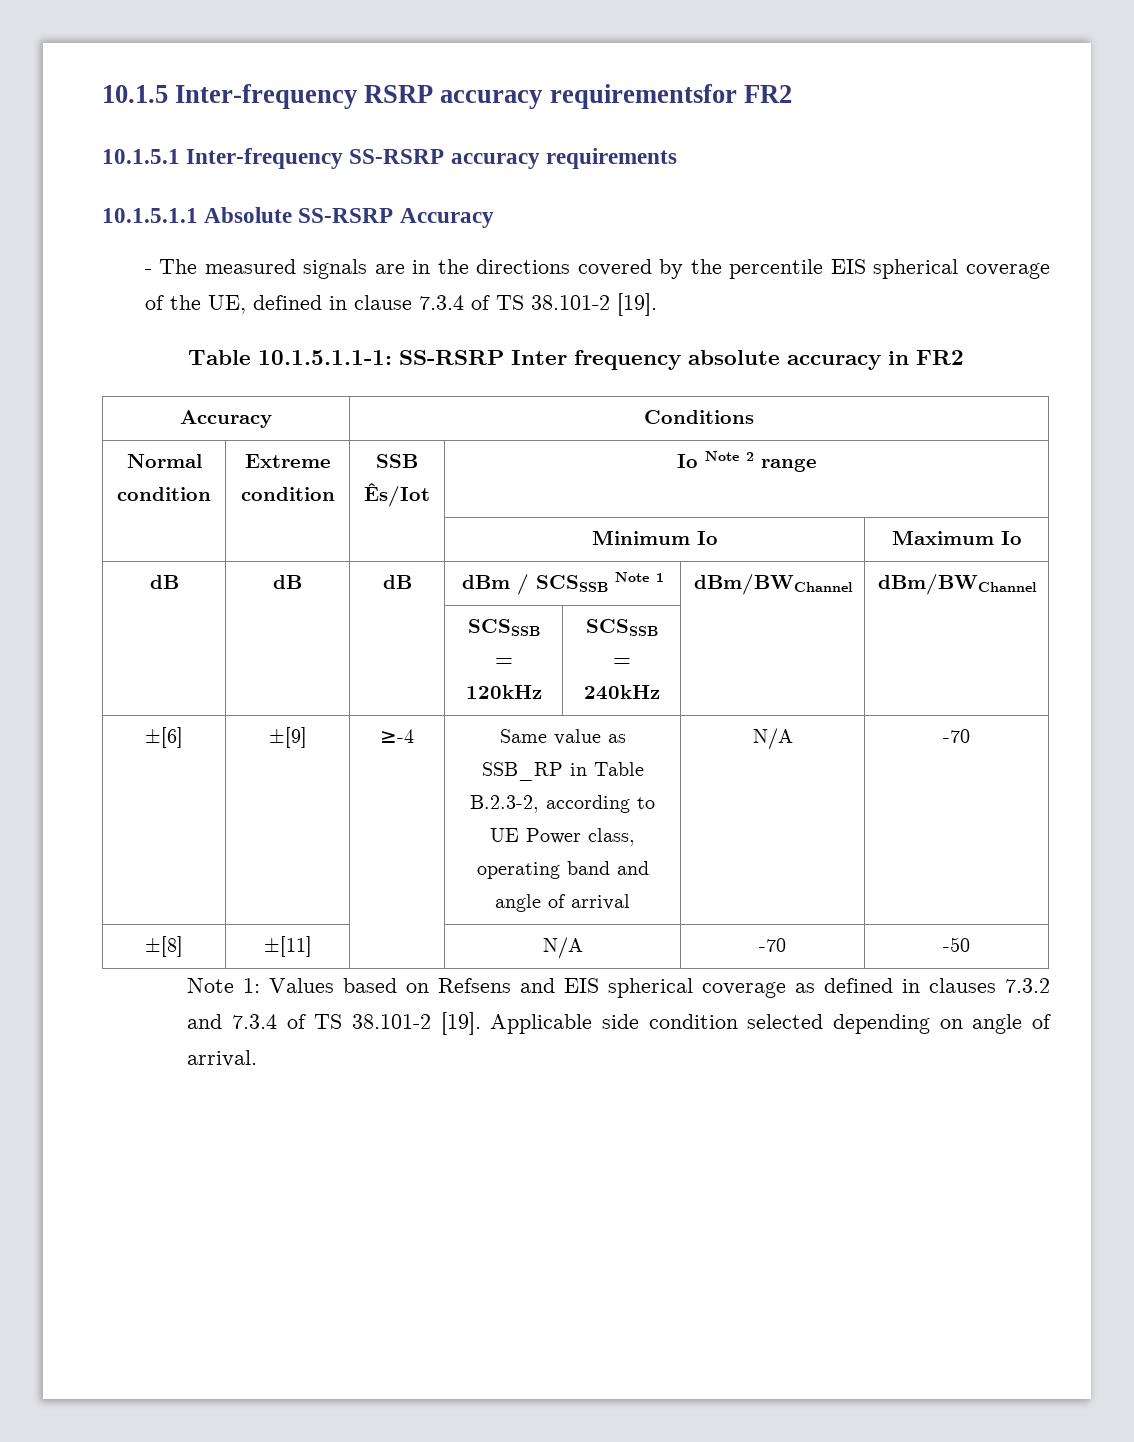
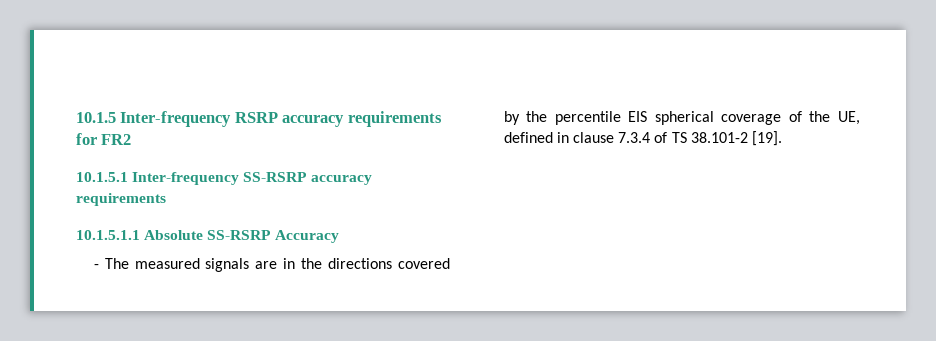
- 10.1.5 Inter-frequency RSRP accuracy requirementsfor FR2
+ 10.1.5 Inter-frequency RSRP accuracy requirements for FR2
- Table 10.1.5.1.1-1: SS-RSRP Inter frequency absolute accuracy in FR2
- Accuracy | Conditions
- Normal condition | Extreme condition | SSB Ês/Iot | Io Note 2 range
- | | | Minimum Io | Maximum Io
- dB | dB | dB | dBm / SCSSSB Note 1 | dBm/BWChannel | dBm/BWChannel
- | | | SCSSSB = 120kHz | SCSSSB = 240kHz | |
- ±[6] | ±[9] | ≥-4 | Same value as SSB_RP in Table B.2.3-2, according to UE Power class, operating band and angle of arrival | N/A | -70
- ±[8] | ±[11] | | N/A | -70 | -50
- Note 1: Values based on Refsens and EIS spherical coverage as defined in clauses 7.3.2 and 7.3.4 of TS 38.101-2 [19]. Applicable side condition selected depending on angle of arrival.

